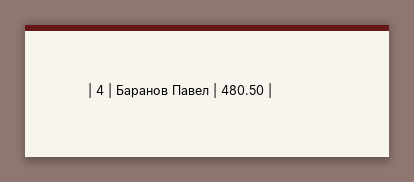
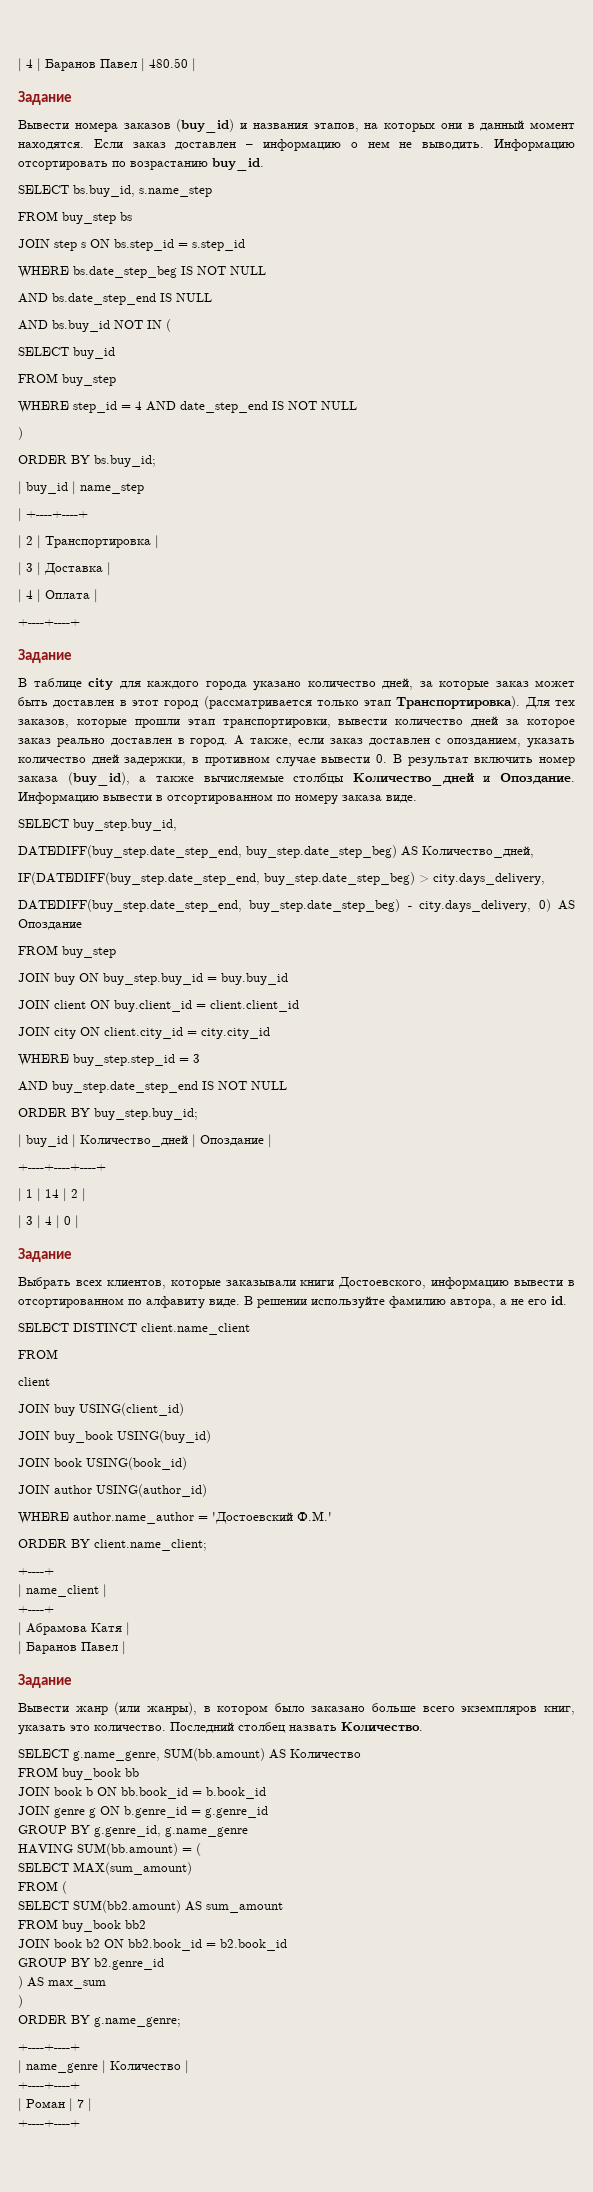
  | 4 | Баранов Павел | 480.50 |
+ Задание
+ Вывести номера заказов (buy_id) и названия этапов, на которых они в данный момент находятся. Если заказ доставлен – информацию о нем не выводить. Информацию отсортировать по возрастанию buy_id.
+ SELECT bs.buy_id, s.name_step
+ FROM buy_step bs
+ JOIN step s ON bs.step_id = s.step_id
+ WHERE bs.date_step_beg IS NOT NULL
+ AND bs.date_step_end IS NULL
+ AND bs.buy_id NOT IN (
+ SELECT buy_id
+ FROM buy_step
+ WHERE step_id = 4 AND date_step_end IS NOT NULL
+ )
+ ORDER BY bs.buy_id;
+ | buy_id | name_step
+ | +----+----+
+ | 2 | Транспортировка |
+ | 3 | Доставка |
+ | 4 | Оплата |
+ +----+----+
+ Задание
+ В таблице city для каждого города указано количество дней, за которые заказ может быть доставлен в этот город (рассматривается только этап Транспортировка). Для тех заказов, которые прошли этап транспортировки, вывести количество дней за которое заказ реально доставлен в город. А также, если заказ доставлен с опозданием, указать количество дней задержки, в противном случае вывести 0. В результат включить номер заказа (buy_id), а также вычисляемые столбцы Количество_дней и Опоздание. Информацию вывести в отсортированном по номеру заказа виде.
+ SELECT buy_step.buy_id,
+ DATEDIFF(buy_step.date_step_end, buy_step.date_step_beg) AS Количество_дней,
+ IF(DATEDIFF(buy_step.date_step_end, buy_step.date_step_beg) > city.days_delivery,
+ DATEDIFF(buy_step.date_step_end, buy_step.date_step_beg) - city.days_delivery, 0) AS Опоздание
+ FROM buy_step
+ JOIN buy ON buy_step.buy_id = buy.buy_id
+ JOIN client ON buy.client_id = client.client_id
+ JOIN city ON client.city_id = city.city_id
+ WHERE buy_step.step_id = 3
+ AND buy_step.date_step_end IS NOT NULL
+ ORDER BY buy_step.buy_id;
+ | buy_id | Количество_дней | Опоздание |
+ +----+----+----+
+ | 1 | 14 | 2 |
+ | 3 | 4 | 0 |
+ Задание
+ Выбрать всех клиентов, которые заказывали книги Достоевского, информацию вывести в отсортированном по алфавиту виде. В решении используйте фамилию автора, а не его id.
+ SELECT DISTINCT client.name_client
+ FROM
+ client
+ JOIN buy USING(client_id)
+ JOIN buy_book USING(buy_id)
+ JOIN book USING(book_id)
+ JOIN author USING(author_id)
+ WHERE author.name_author = 'Достоевский Ф.М.'
+ ORDER BY client.name_client;
+ +----+
+ | name_client |
+ +----+
+ | Абрамова Катя |
+ | Баранов Павел |
+ Задание
+ Вывести жанр (или жанры), в котором было заказано больше всего экземпляров книг, указать это количество. Последний столбец назвать Количество.
+ SELECT g.name_genre, SUM(bb.amount) AS Количество
+ FROM buy_book bb
+ JOIN book b ON bb.book_id = b.book_id
+ JOIN genre g ON b.genre_id = g.genre_id
+ GROUP BY g.genre_id, g.name_genre
+ HAVING SUM(bb.amount) = (
+ SELECT MAX(sum_amount)
+ FROM (
+ SELECT SUM(bb2.amount) AS sum_amount
+ FROM buy_book bb2
+ JOIN book b2 ON bb2.book_id = b2.book_id
+ GROUP BY b2.genre_id
+ ) AS max_sum
+ )
+ ORDER BY g.name_genre;
+ +----+----+
+ | name_genre | Количество |
+ +----+----+
+ | Роман | 7 |
+ +----+----+

